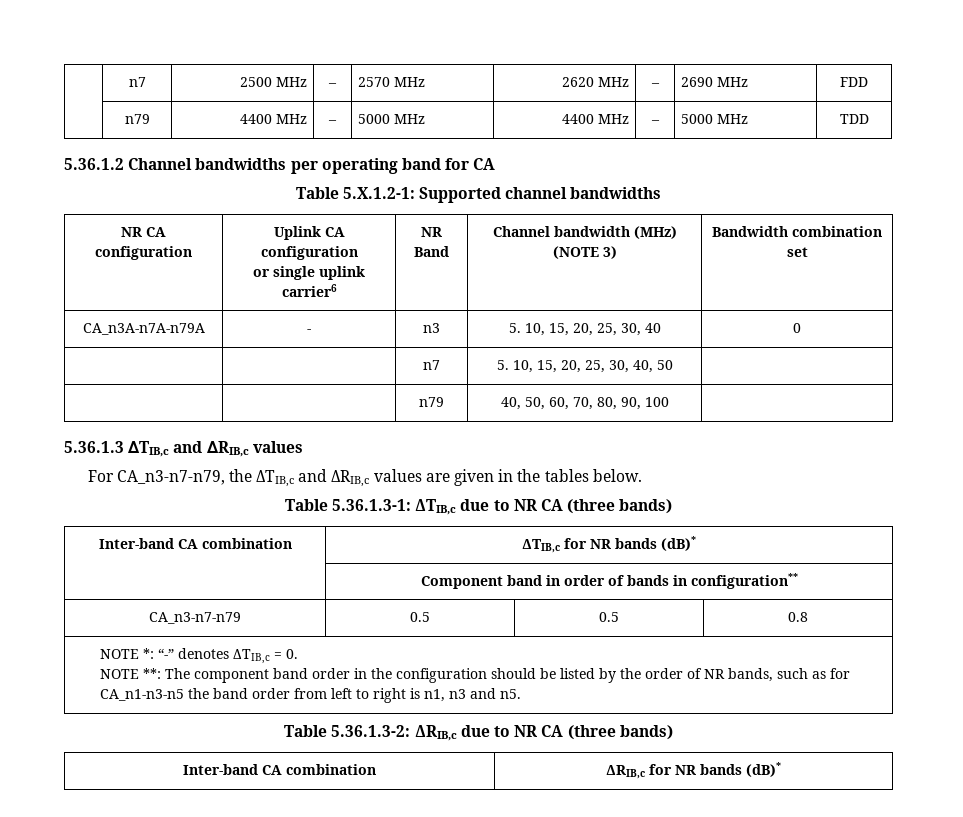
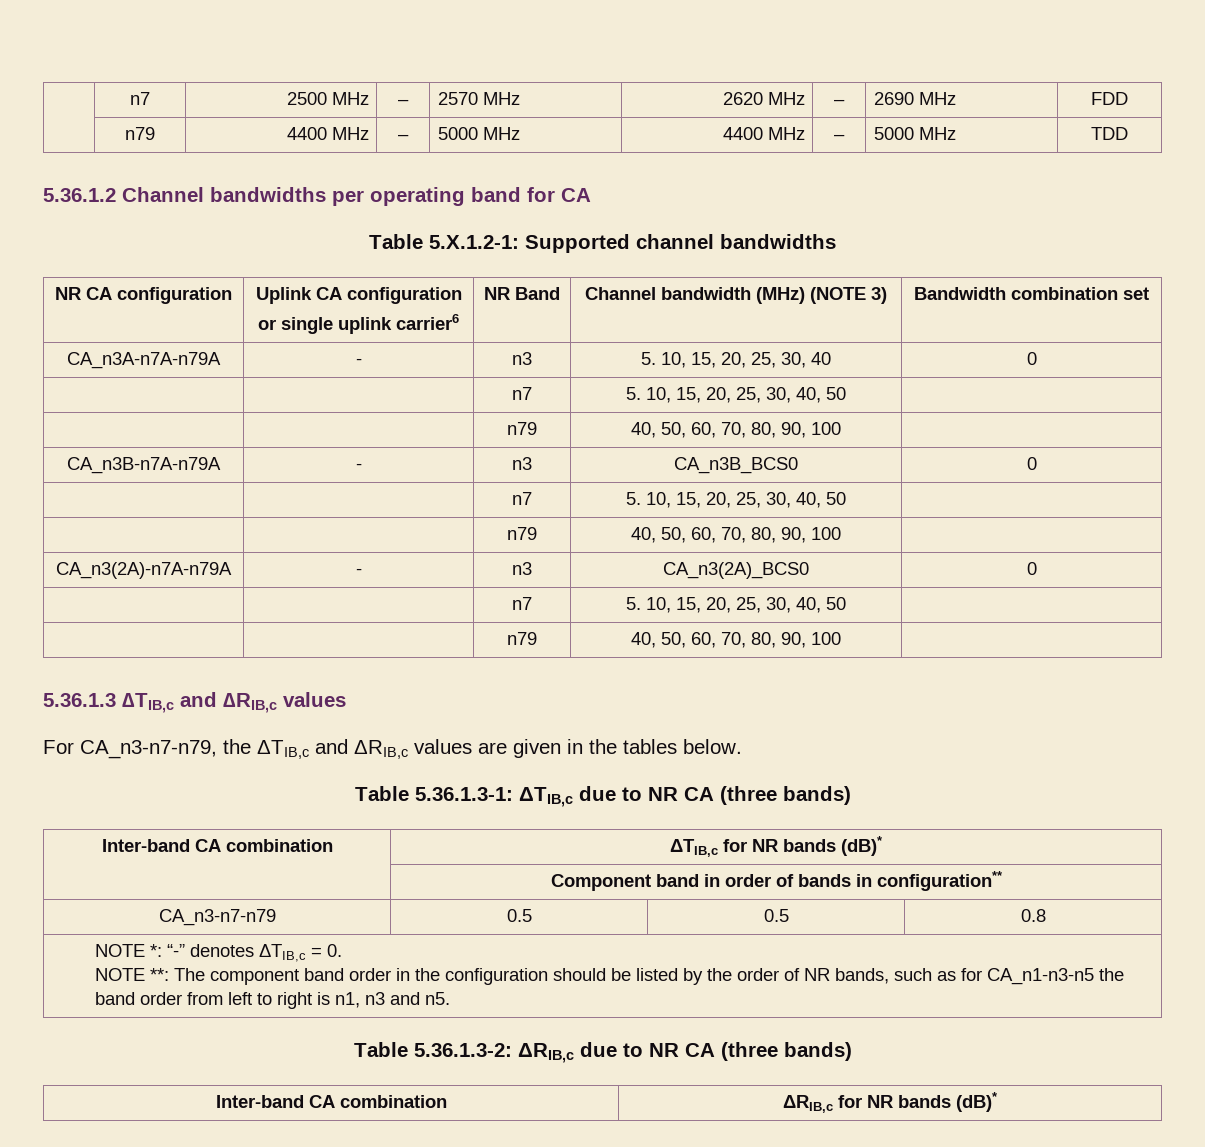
+ CA_n3B-n7A-n79A | - | n3 | CA_n3B_BCS0 | 0
+ | | n7 | 5. 10, 15, 20, 25, 30, 40, 50 |
+ | | n79 | 40, 50, 60, 70, 80, 90, 100 |
+ CA_n3(2A)-n7A-n79A | - | n3 | CA_n3(2A)_BCS0 | 0
+ | | n7 | 5. 10, 15, 20, 25, 30, 40, 50 |
+ | | n79 | 40, 50, 60, 70, 80, 90, 100 |

